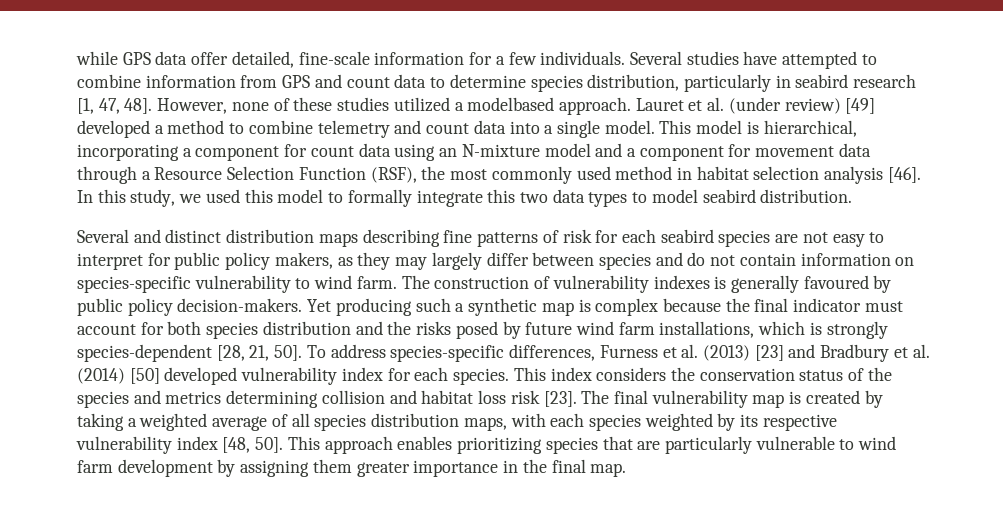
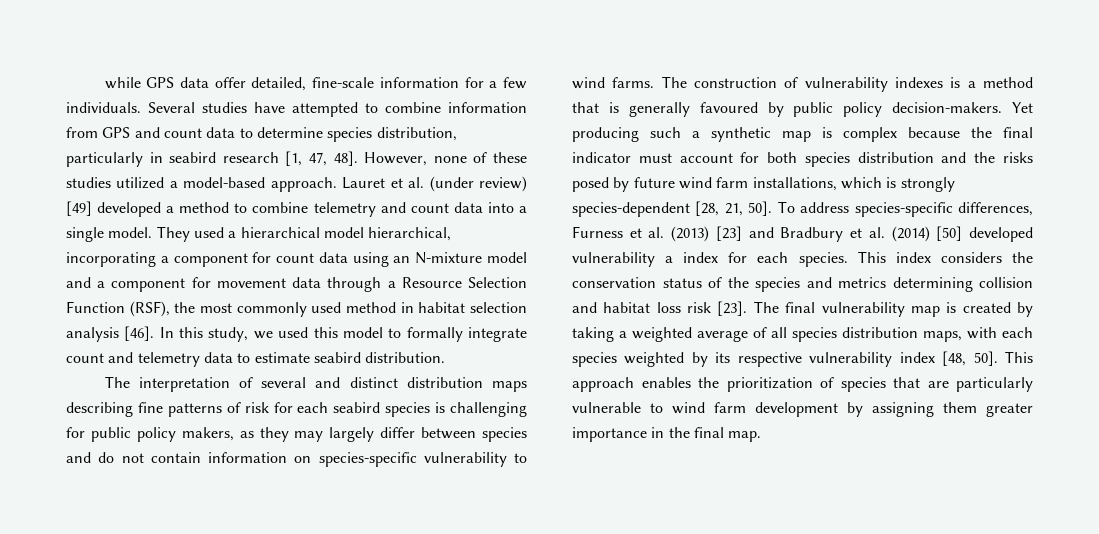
- However, none of these studies utilized a modelbased approach.
+ However, none of these studies utilized a model-based approach.
- This model is hierarchical, incorporating a component for count data using an N-mixture model and a component for movement data through a Resource Selection Function (RSF), the most commonly used method in habitat selection analysis [46].
+ They used a hierarchical model hierarchical, incorporating a component for count data using an N-mixture model and a component for movement data through a Resource Selection Function (RSF), the most commonly used method in habitat selection analysis [46].
- In this study, we used this model to formally integrate this two data types to model seabird distribution.
- Several and distinct distribution maps describing fine patterns of risk for each seabird species are not easy to interpret for public policy makers, as they may largely differ between species and do not contain information on species-specific vulnerability to wind farm.
+ In this study, we used this model to formally integrate count and telemetry data to estimate seabird distribution.
+ The interpretation of several and distinct distribution maps describing fine patterns of risk for each seabird species is challenging for public policy makers, as they may largely differ between species and do not contain information on species-specific vulnerability to wind farms.
- The construction of vulnerability indexes is generally favoured by public policy decision-makers.
+ The construction of vulnerability indexes is a method that is generally favoured by public policy decision-makers.
- To address species-specific differences, Furness et al. (2013) [23] and Bradbury et al. (2014) [50] developed vulnerability index for each species.
+ To address species-specific differences, Furness et al. (2013) [23] and Bradbury et al. (2014) [50] developed vulnerability a index for each species.
- This approach enables prioritizing species that are particularly vulnerable to wind farm development by assigning them greater importance in the final map.
+ This approach enables the prioritization of species that are particularly vulnerable to wind farm development by assigning them greater importance in the final map.

